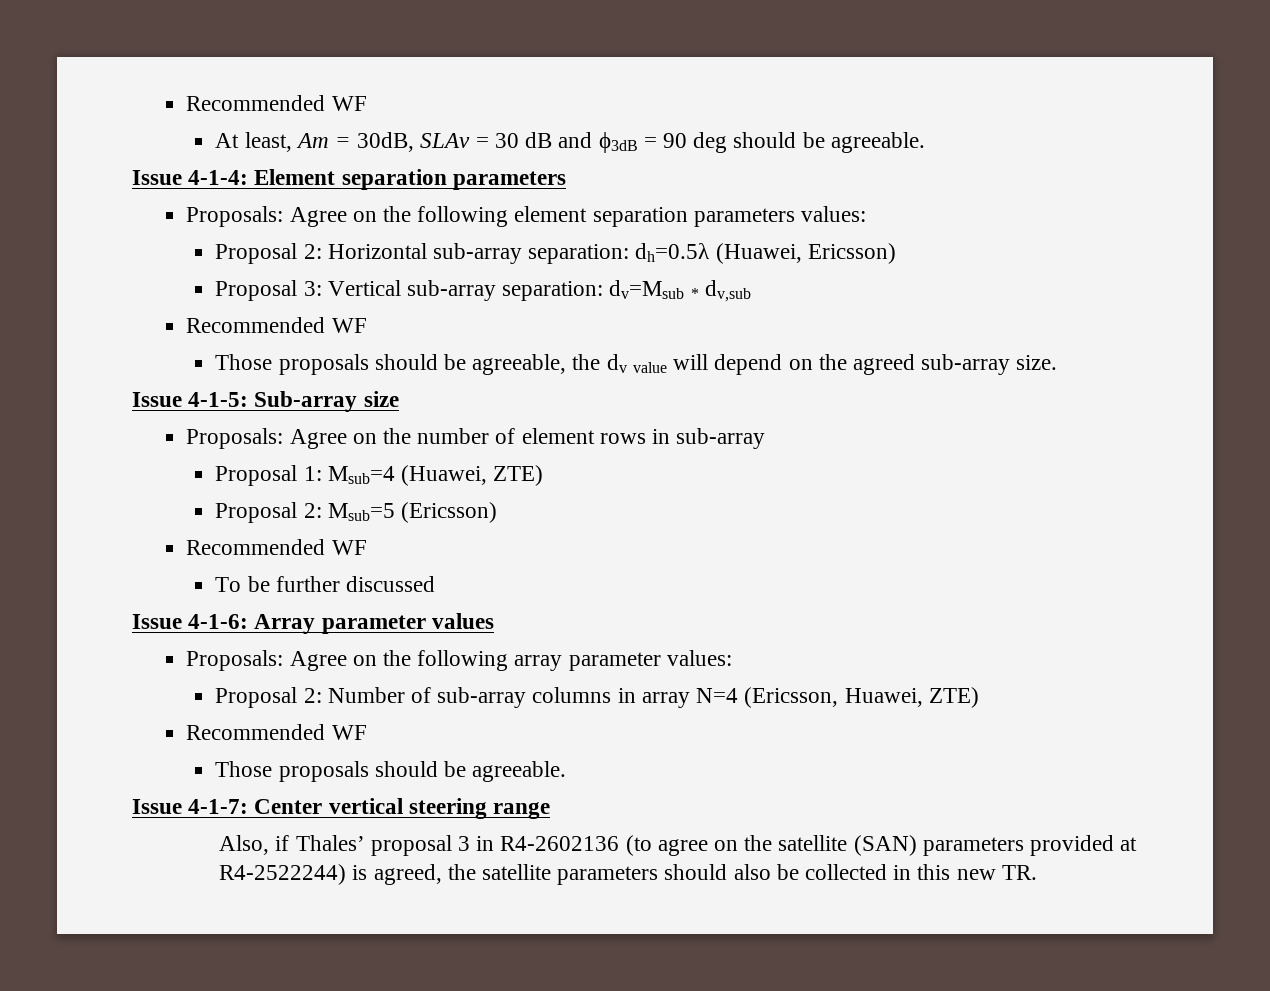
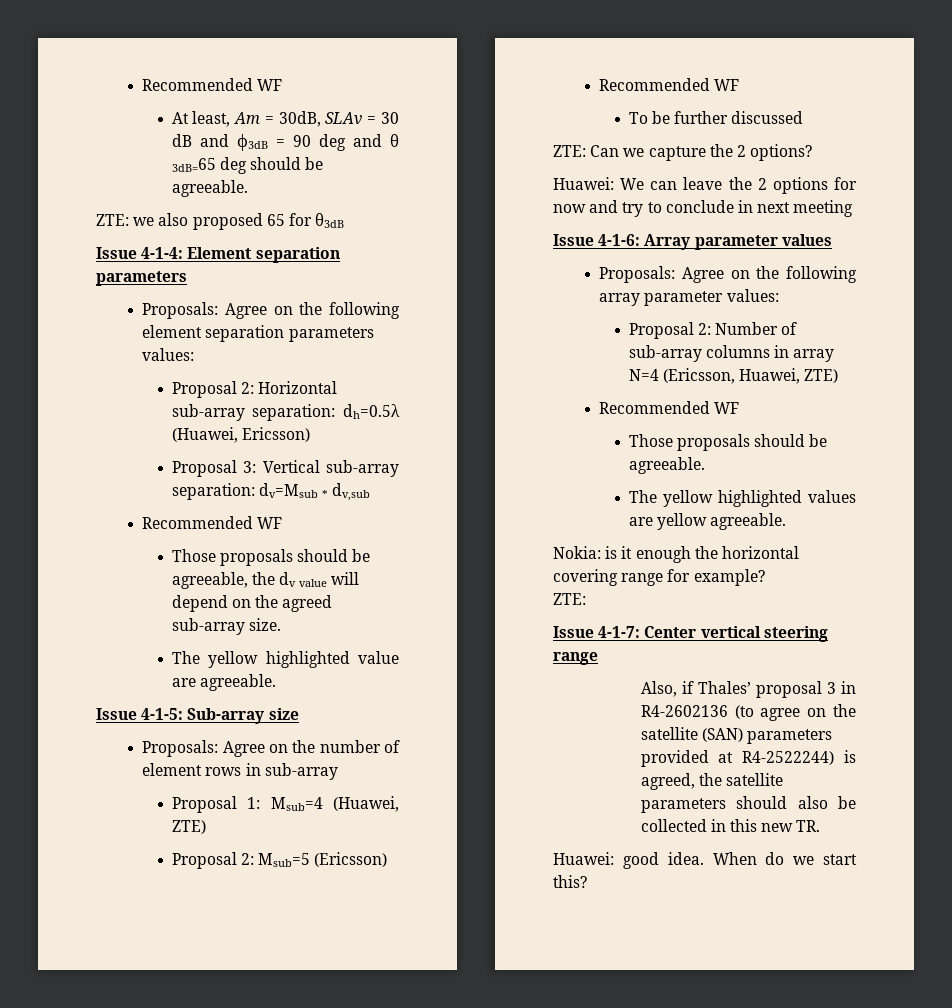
- At least, Am = 30dB, SLAv = 30 dB and ϕ3dB = 90 deg should be agreeable.
+ At least, Am = 30dB, SLAv = 30 dB and ϕ3dB = 90 deg and θ 3dB=65 deg should be agreeable.
+ ZTE: we also proposed 65 for θ3dB
+ The yellow highlighted value are agreeable.
+ ZTE: Can we capture the 2 options?
+ Huawei: We can leave the 2 options for now and try to conclude in next meeting
+ The yellow highlighted values are yellow agreeable.
+ Nokia: is it enough the horizontal covering range for example?
+ ZTE:
+ Huawei: good idea. When do we start this?

